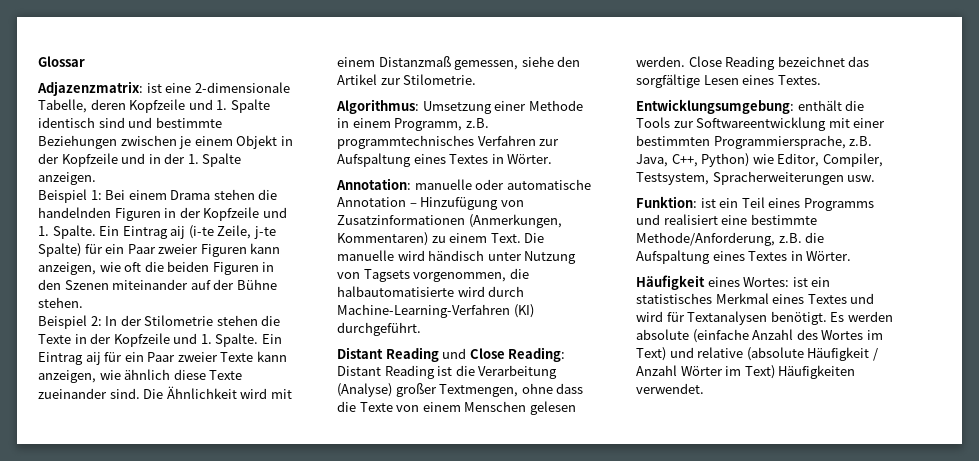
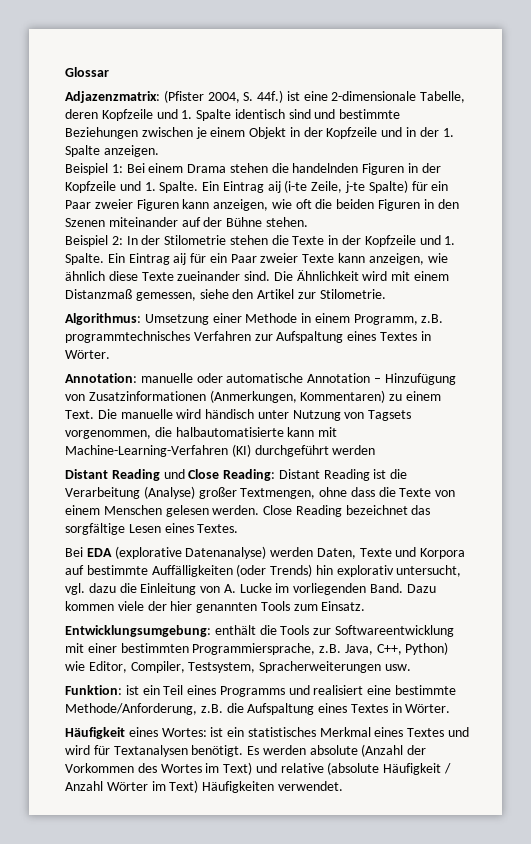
- Adjazenzmatrix: ist eine 2-dimensionale Tabelle, deren Kopfzeile und 1. Spalte identisch sind und bestimmte Beziehungen zwischen je einem Objekt in der Kopfzeile und in der 1. Spalte anzeigen.
+ Adjazenzmatrix: (Pfister 2004, S. 44f.) ist eine 2-dimensionale Tabelle, deren Kopfzeile und 1. Spalte identisch sind und bestimmte Beziehungen zwischen je einem Objekt in der Kopfzeile und in der 1. Spalte anzeigen.
- Die manuelle wird händisch unter Nutzung von Tagsets vorgenommen, die halbautomatisierte wird durch Machine-Learning-Verfahren (KI) durchgeführt.
+ Die manuelle wird händisch unter Nutzung von Tagsets vorgenommen, die halbautomatisierte kann mit Machine-Learning-Verfahren (KI) durchgeführt werden
+ Bei EDA (explorative Datenanalyse) werden Daten, Texte und Korpora auf bestimmte Auffälligkeiten (oder Trends) hin explorativ untersucht, vgl. dazu die Einleitung von A. Lucke im vorliegenden Band. Dazu kommen viele der hier genannten Tools zum Einsatz.
- Es werden absolute (einfache Anzahl des Wortes im Text) und relative (absolute Häufigkeit / Anzahl Wörter im Text) Häufigkeiten verwendet.
+ Es werden absolute (Anzahl der Vorkommen des Wortes im Text) und relative (absolute Häufigkeit / Anzahl Wörter im Text) Häufigkeiten verwendet.

